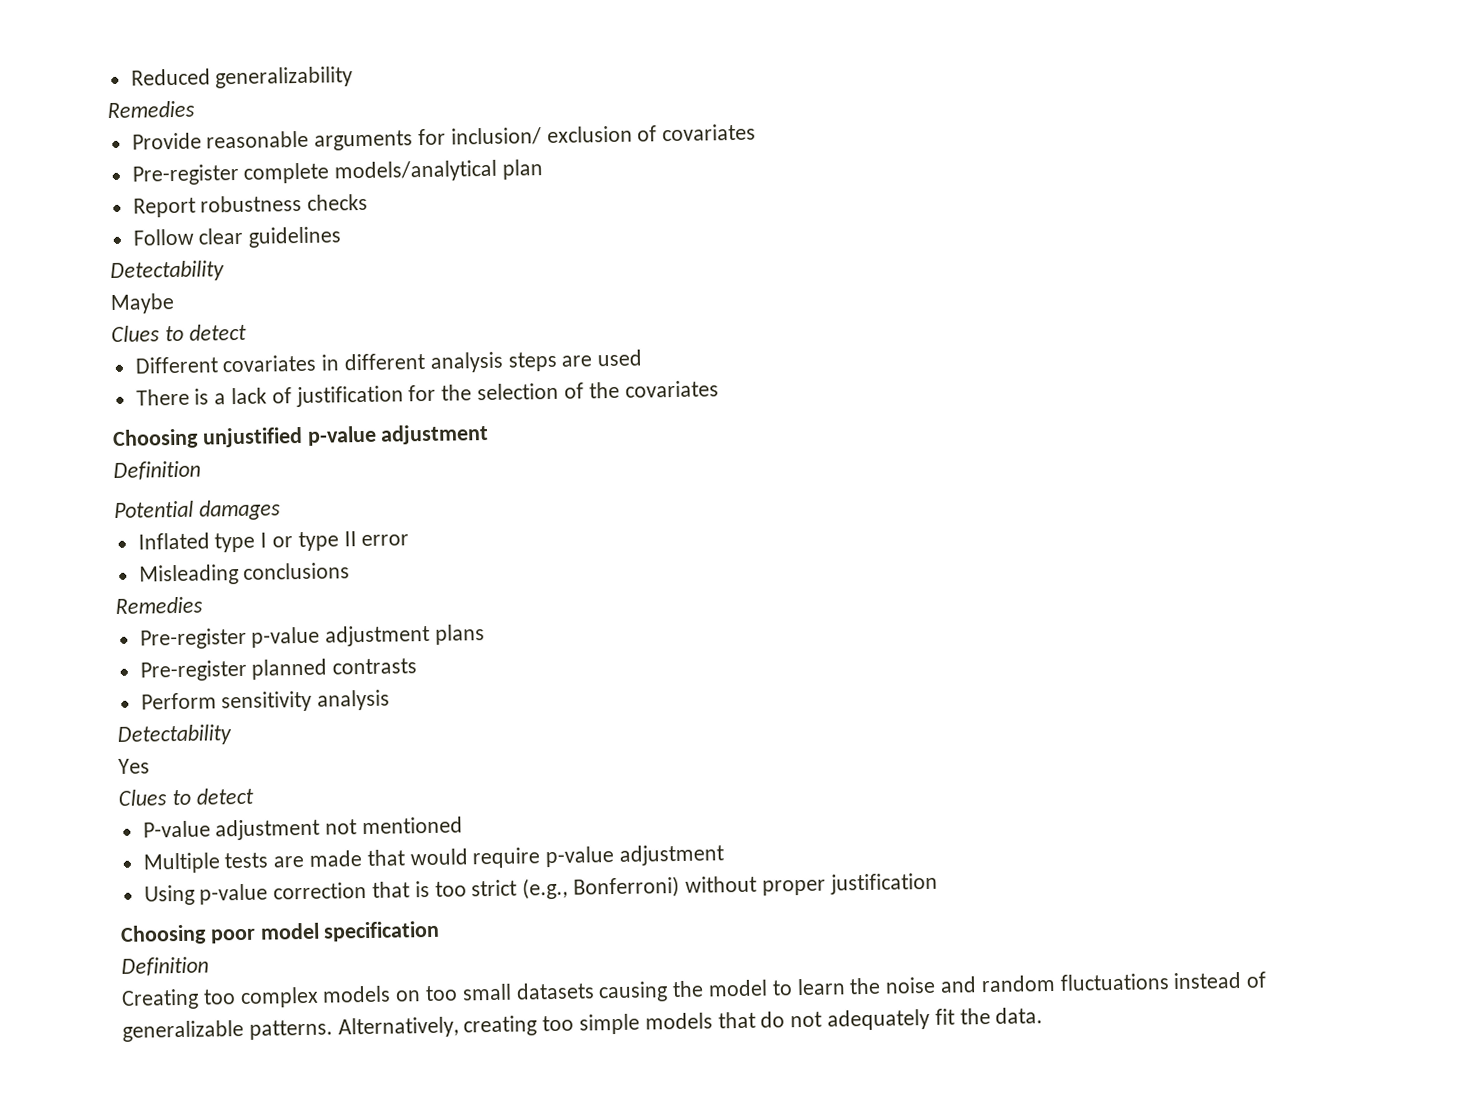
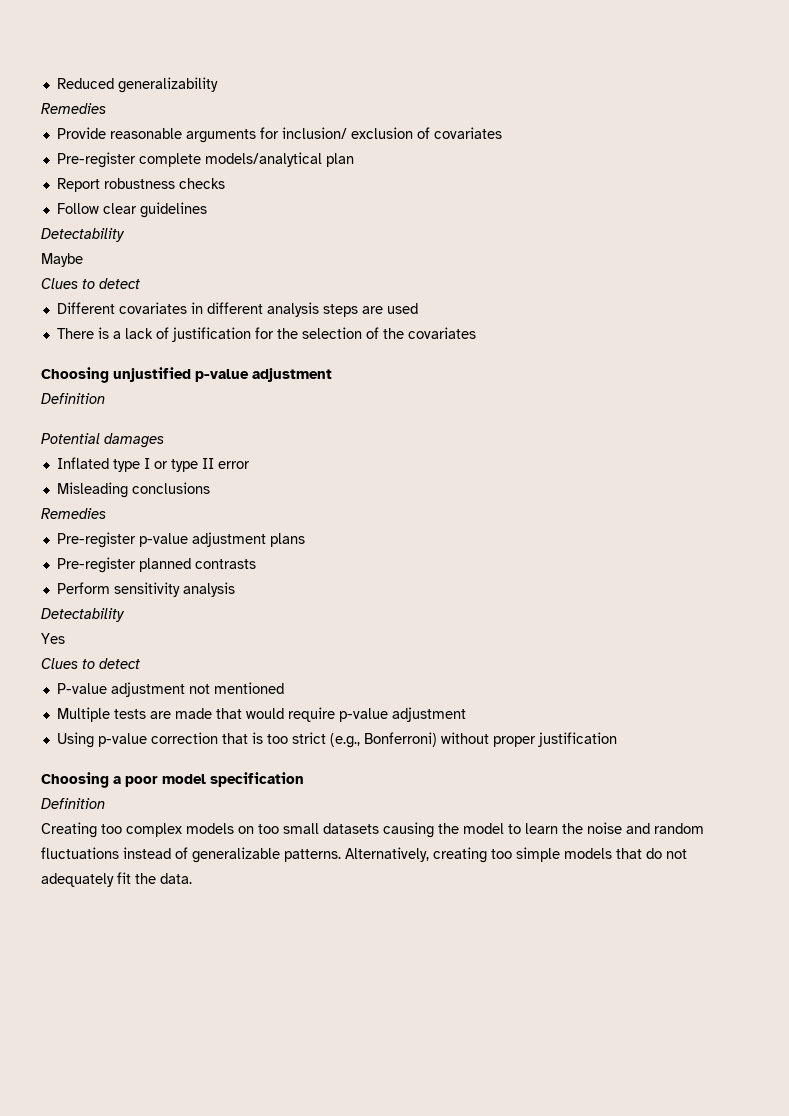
- Choosing poor model specification
+ Choosing a poor model specification

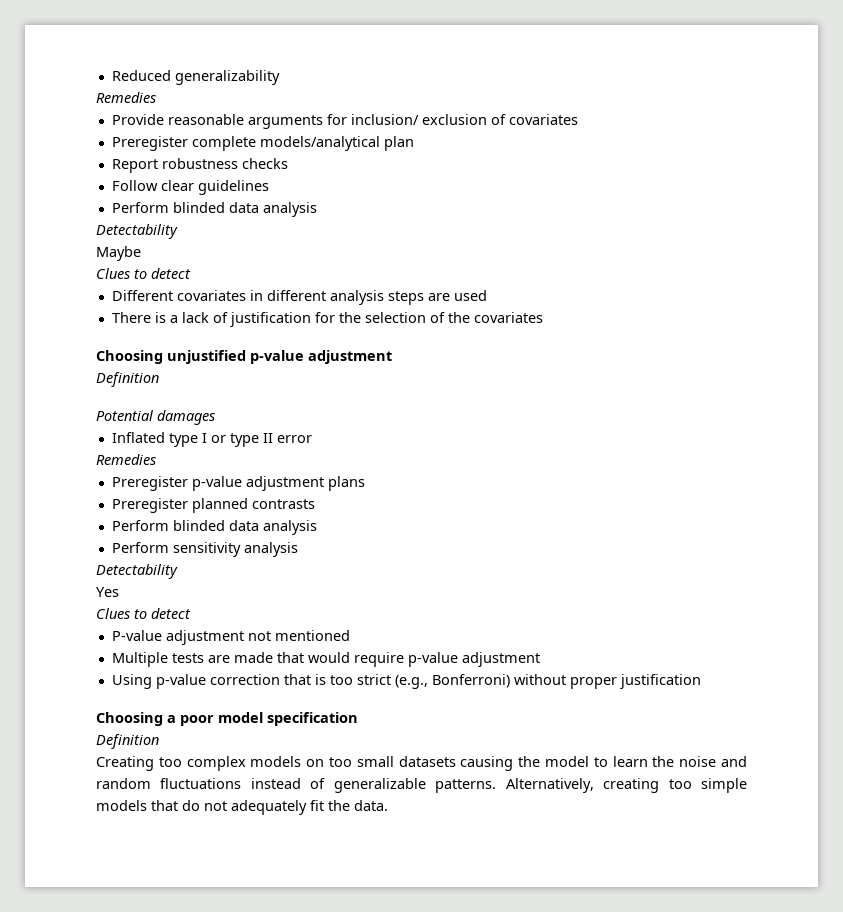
- Pre-register complete models/analytical plan
+ Preregister complete models/analytical plan
  Follow clear guidelines
+ Perform blinded data analysis
  Inflated type I or type II error
- Misleading conclusions
  Remedies
- Pre-register p-value adjustment plans
+ Preregister p-value adjustment plans
- Pre-register planned contrasts
+ Preregister planned contrasts
+ Perform blinded data analysis

